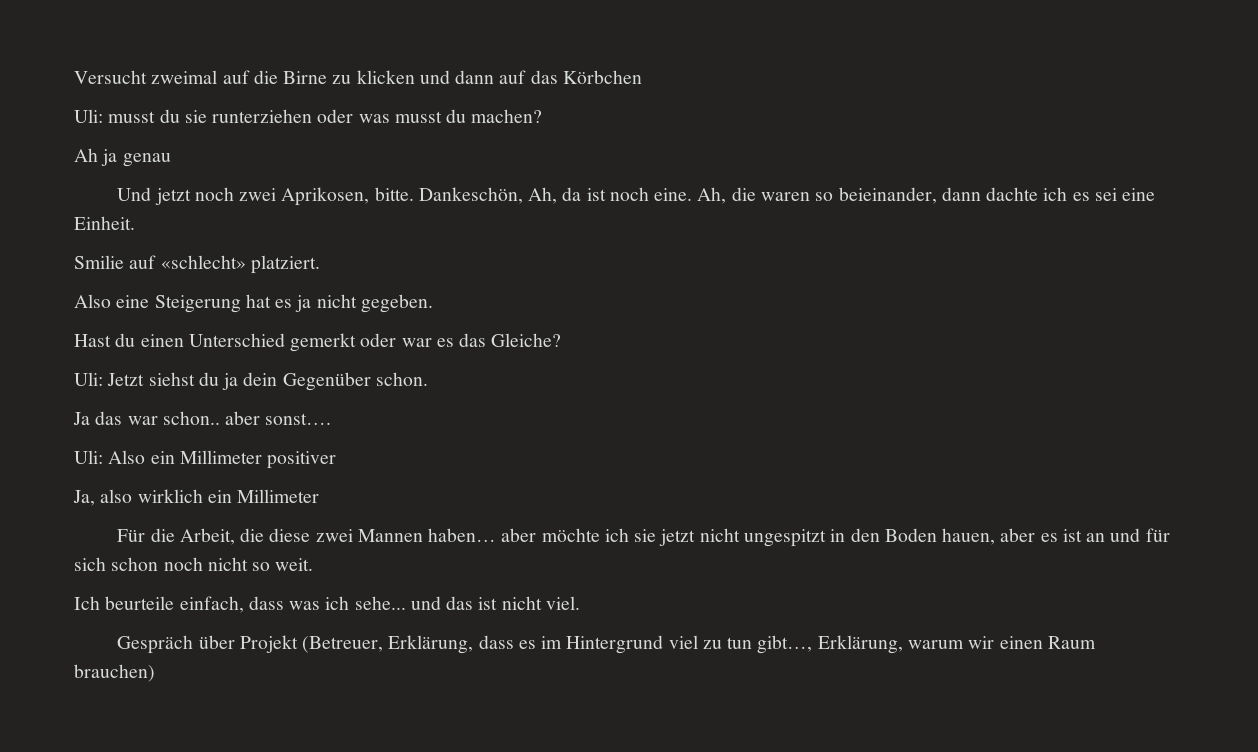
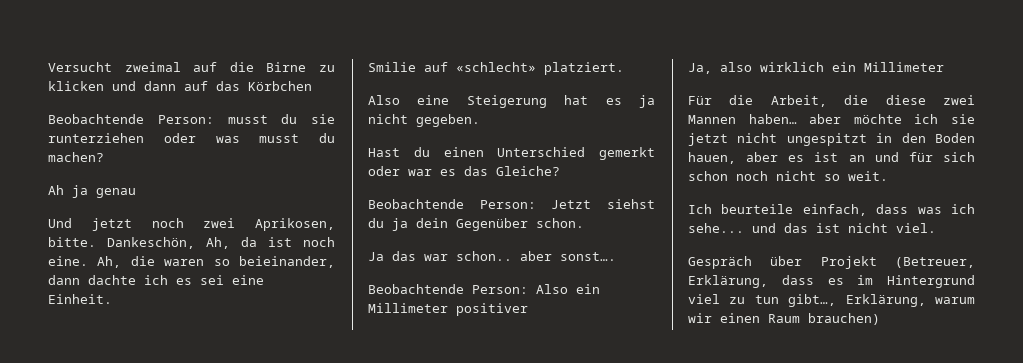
- Uli: musst du sie runterziehen oder was musst du machen?
+ Beobachtende Person: musst du sie runterziehen oder was musst du machen?
- Uli: Jetzt siehst du ja dein Gegenüber schon.
+ Beobachtende Person: Jetzt siehst du ja dein Gegenüber schon.
- Uli: Also ein Millimeter positiver
+ Beobachtende Person: Also ein Millimeter positiver

